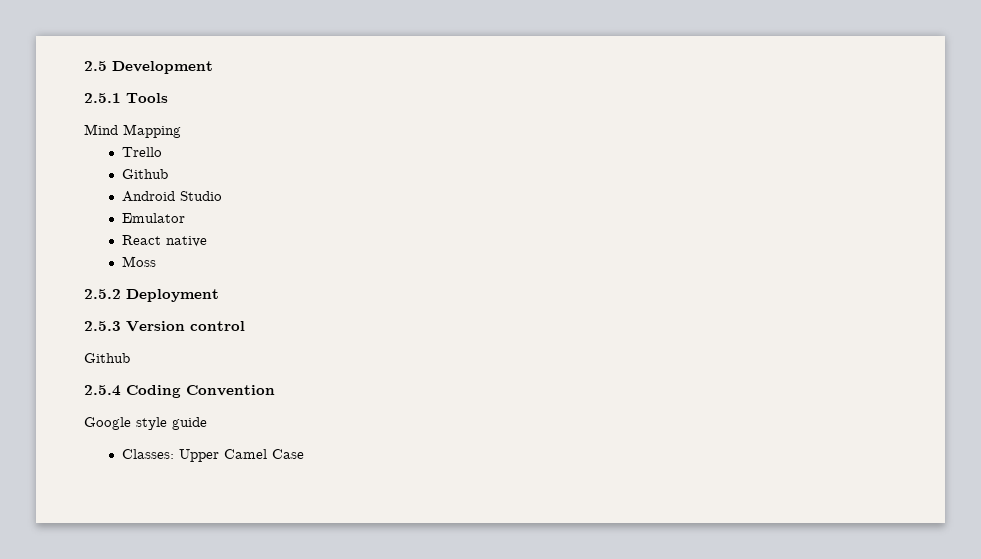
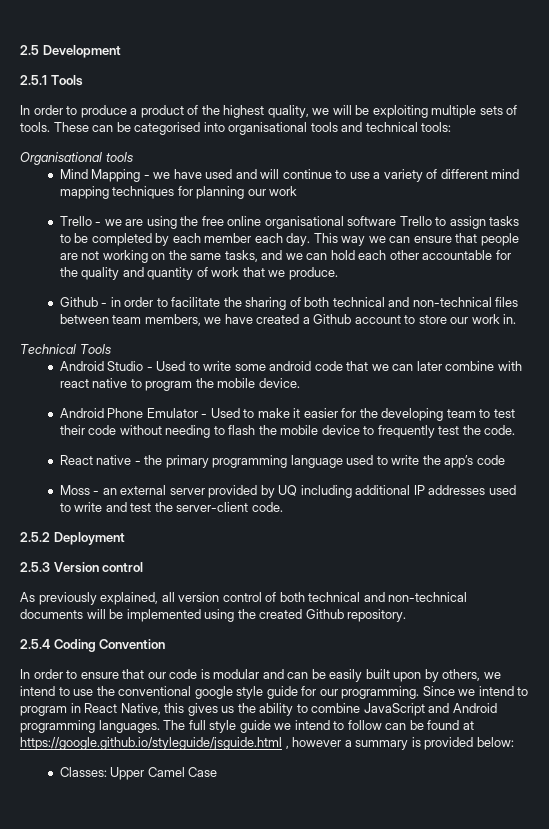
- Mind Mapping
- Trello
- Github
- Android Studio
- Emulator
- React native
- Moss
+ In order to produce a product of the highest quality, we will be exploiting multiple sets of tools. These can be categorised into organisational tools and technical tools:
+ Organisational tools
+ Mind Mapping - we have used and will continue to use a variety of different mind mapping techniques for planning our work
+ Trello - we are using the free online organisational software Trello to assign tasks to be completed by each member each day. This way we can ensure that people are not working on the same tasks, and we can hold each other accountable for the quality and quantity of work that we produce.
+ Github - in order to facilitate the sharing of both technical and non-technical files between team members, we have created a Github account to store our work in.
+ Technical Tools
+ Android Studio - Used to write some android code that we can later combine with react native to program the mobile device.
+ Android Phone Emulator - Used to make it easier for the developing team to test their code without needing to flash the mobile device to frequently test the code.
+ React native - the primary programming language used to write the app’s code
+ Moss - an external server provided by UQ including additional IP addresses used to write and test the server-client code.
  2.5.3 Version control
- Github
+ As previously explained, all version control of both technical and non-technical documents will be implemented using the created Github repository.
- Google style guide
+ In order to ensure that our code is modular and can be easily built upon by others, we intend to use the conventional google style guide for our programming. Since we intend to program in React Native, this gives us the ability to combine JavaScript and Android programming languages. The full style guide we intend to follow can be found at https://google.github.io/styleguide/jsguide.html , however a summary is provided below:

